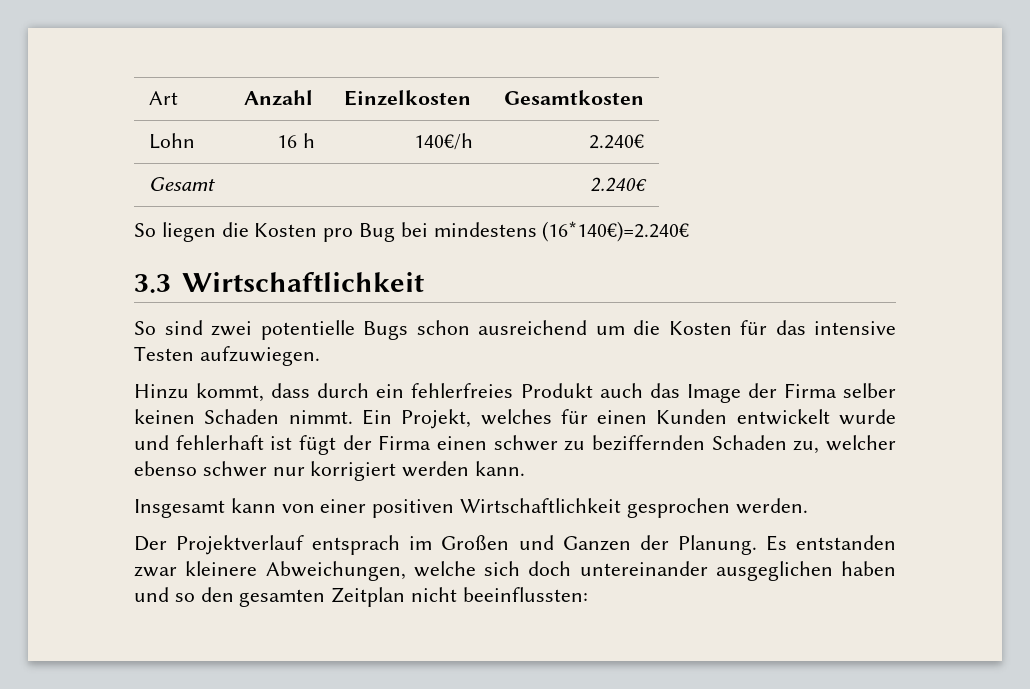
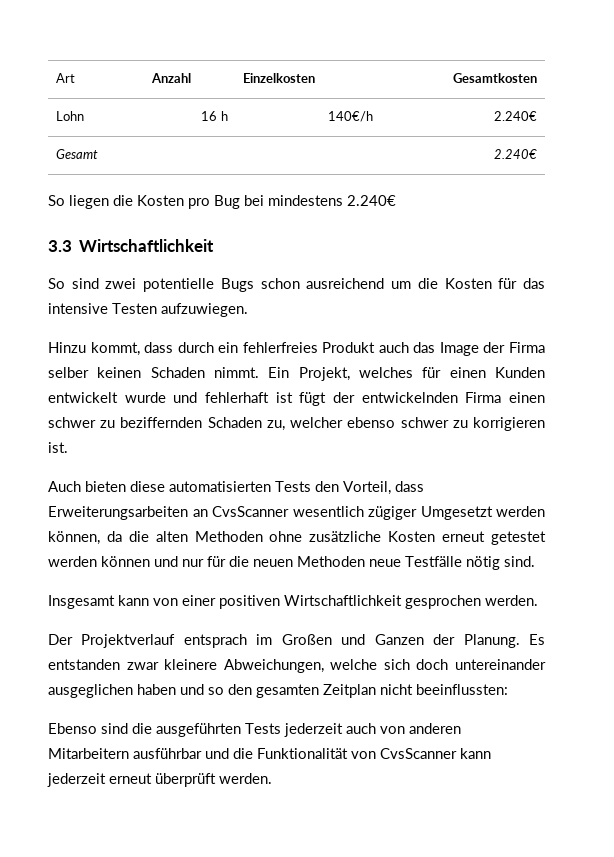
- So liegen die Kosten pro Bug bei mindestens (16*140€)=2.240€
+ So liegen die Kosten pro Bug bei mindestens 2.240€
- Ein Projekt, welches für einen Kunden entwickelt wurde und fehlerhaft ist fügt der Firma einen schwer zu beziffernden Schaden zu, welcher ebenso schwer nur korrigiert werden kann.
+ Ein Projekt, welches für einen Kunden entwickelt wurde und fehlerhaft ist fügt der entwickelnden Firma einen schwer zu beziffernden Schaden zu, welcher ebenso schwer zu korrigieren ist.
+ Auch bieten diese automatisierten Tests den Vorteil, dass Erweiterungsarbeiten an CvsScanner wesentlich zügiger Umgesetzt werden können, da die alten Methoden ohne zusätzliche Kosten erneut getestet werden können und nur für die neuen Methoden neue Testfälle nötig sind.
+ Ebenso sind die ausgeführten Tests jederzeit auch von anderen Mitarbeitern ausführbar und die Funktionalität von CvsScanner kann jederzeit erneut überprüft werden.

